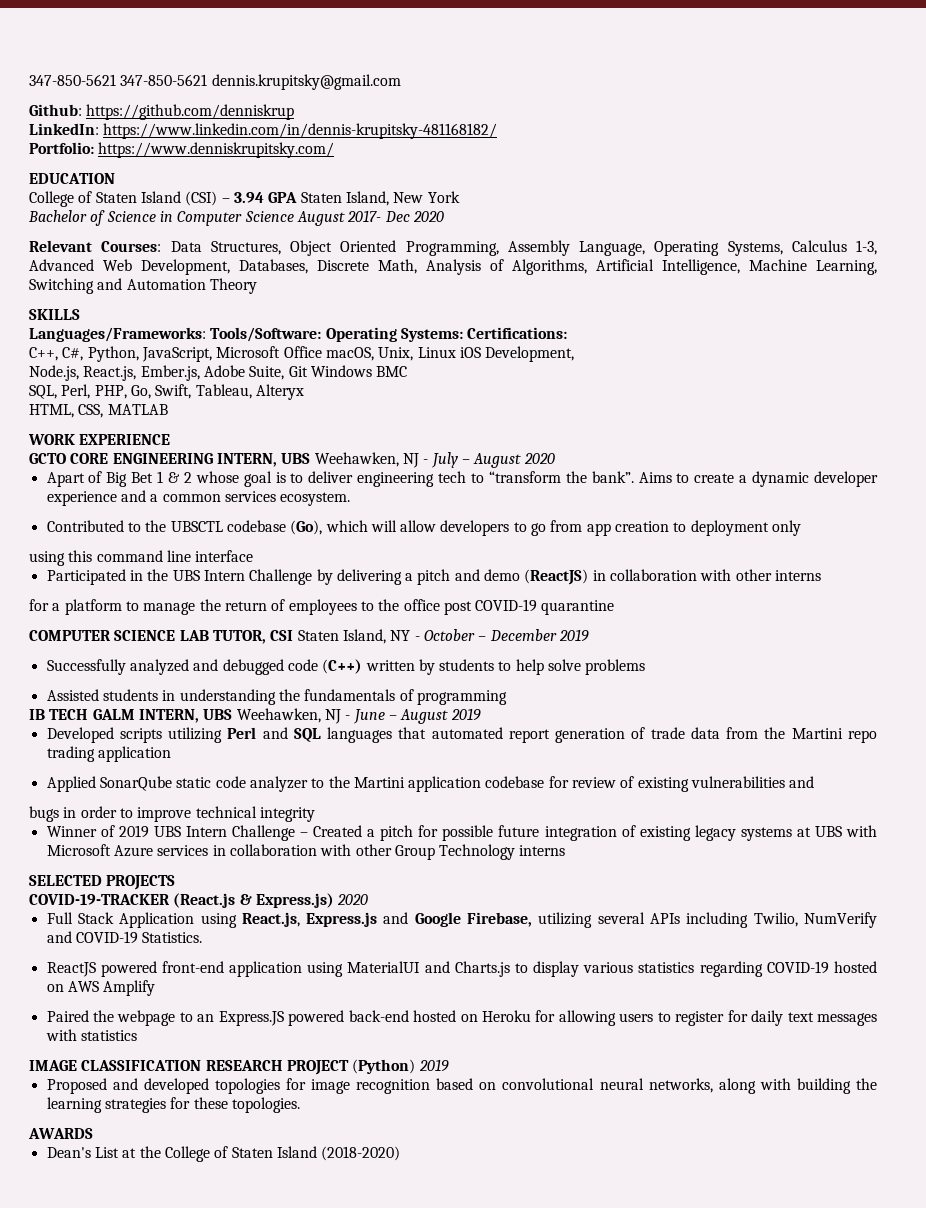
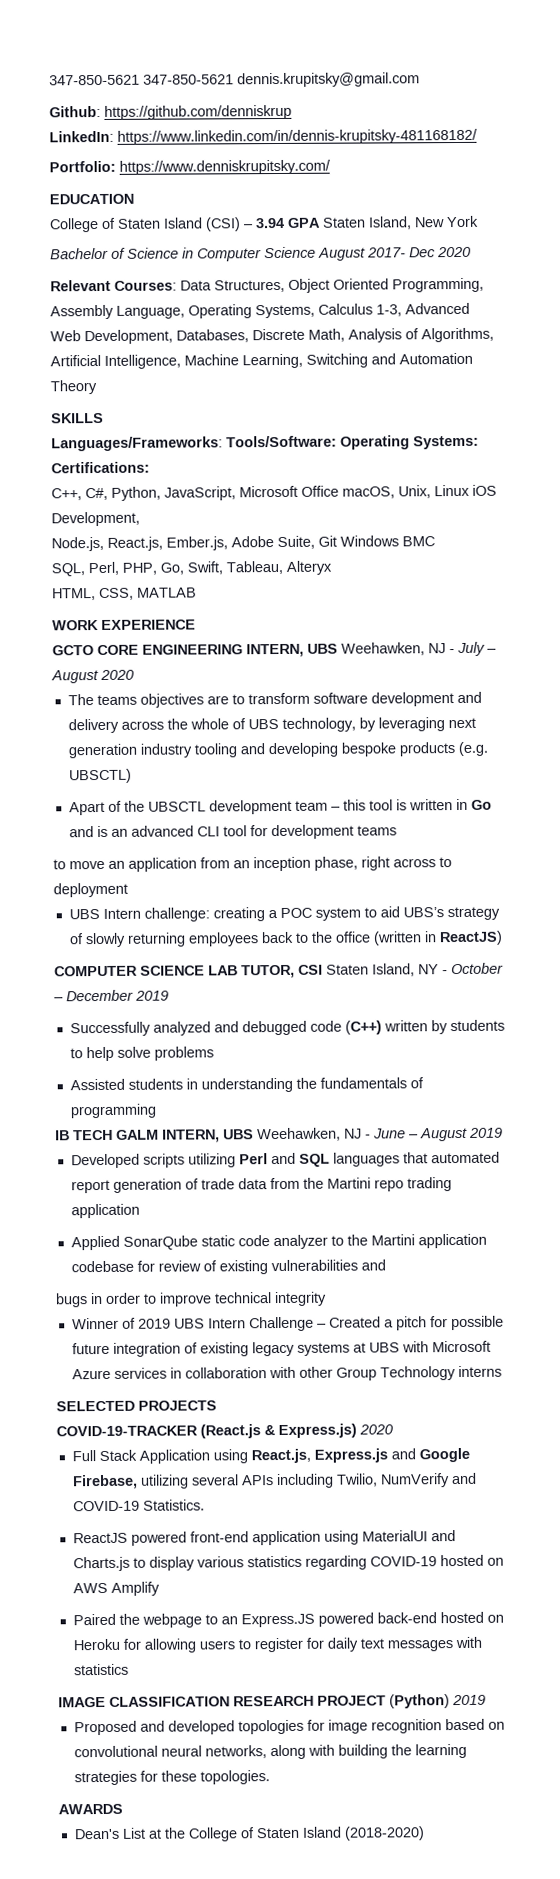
- Apart of Big Bet 1 & 2 whose goal is to deliver engineering tech to “transform the bank”. Aims to create a dynamic developer experience and a common services ecosystem.
- Contributed to the UBSCTL codebase (Go), which will allow developers to go from app creation to deployment only
- using this command line interface
- Participated in the UBS Intern Challenge by delivering a pitch and demo (ReactJS) in collaboration with other interns
- for a platform to manage the return of employees to the office post COVID-19 quarantine
+ The teams objectives are to transform software development and delivery across the whole of UBS technology, by leveraging next generation industry tooling and developing bespoke products (e.g. UBSCTL)
+ Apart of the UBSCTL development team – this tool is written in Go and is an advanced CLI tool for development teams
+ to move an application from an inception phase, right across to deployment
+ UBS Intern challenge: creating a POC system to aid UBS’s strategy of slowly returning employees back to the office (written in ReactJS)

